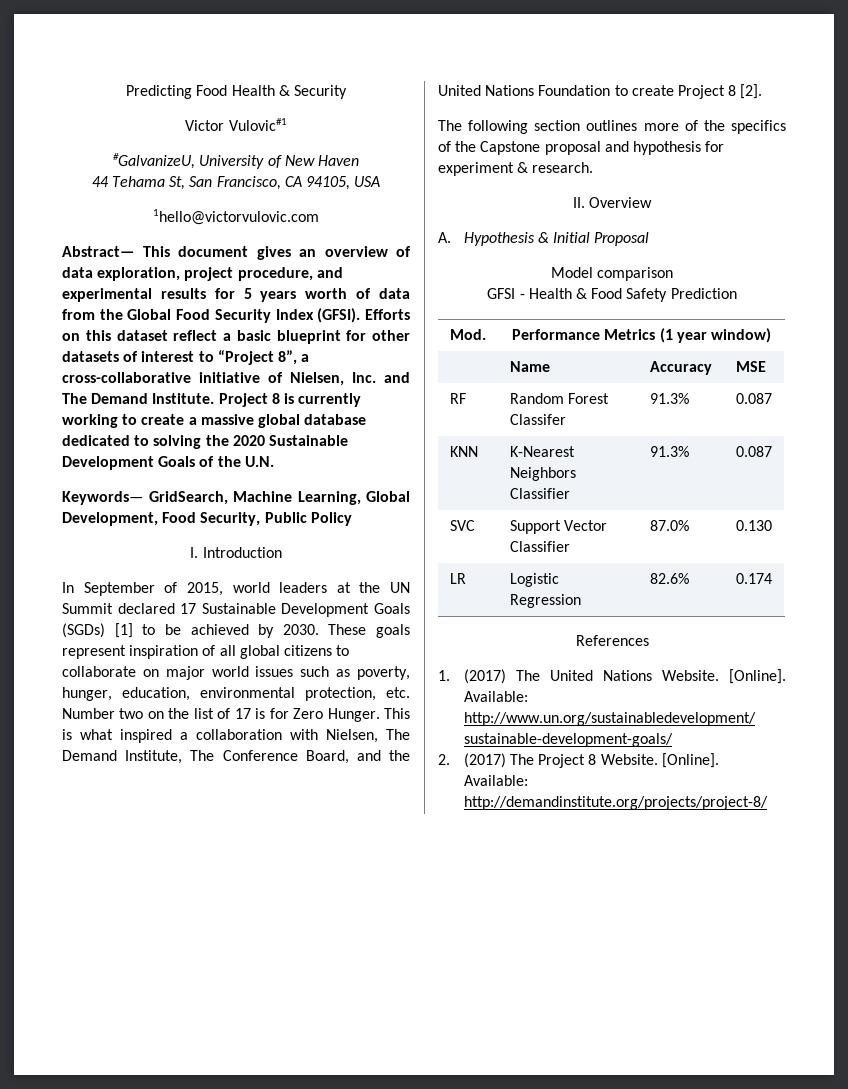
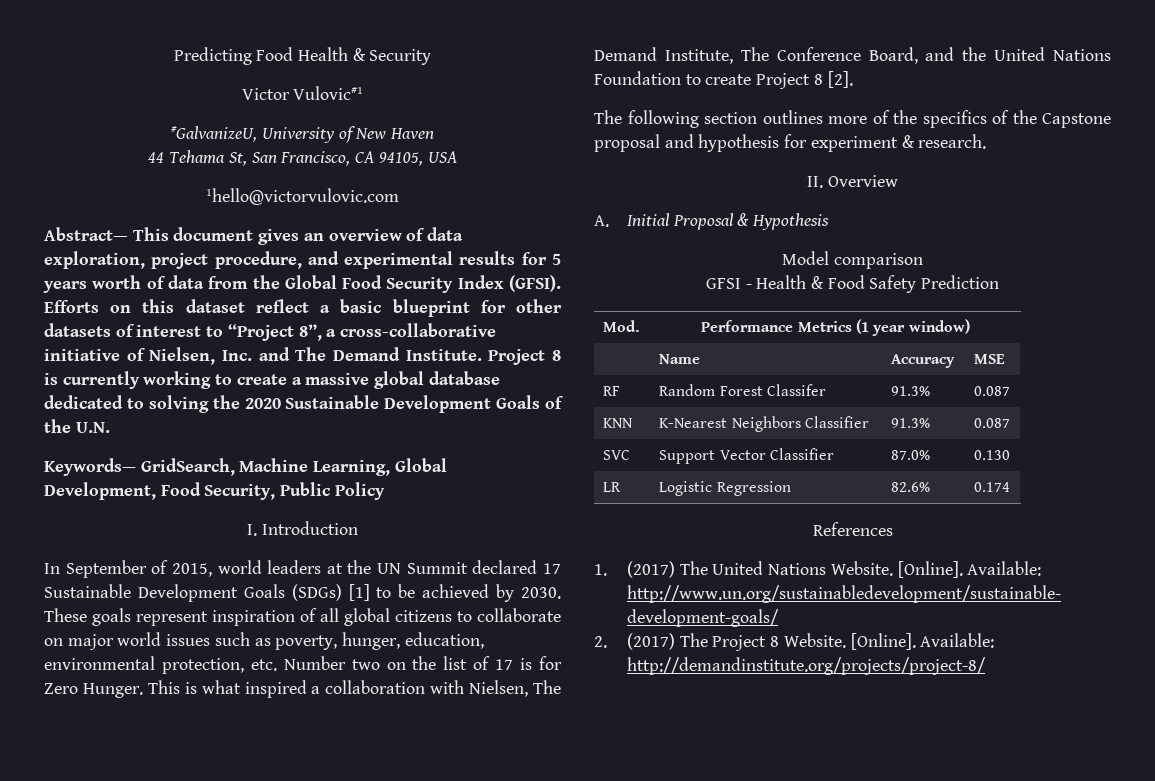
- In September of 2015, world leaders at the UN Summit declared 17 Sustainable Development Goals (SGDs) [1] to be achieved by 2030.
+ In September of 2015, world leaders at the UN Summit declared 17 Sustainable Development Goals (SDGs) [1] to be achieved by 2030.
- A. Hypothesis & Initial Proposal
+ A. Initial Proposal & Hypothesis

